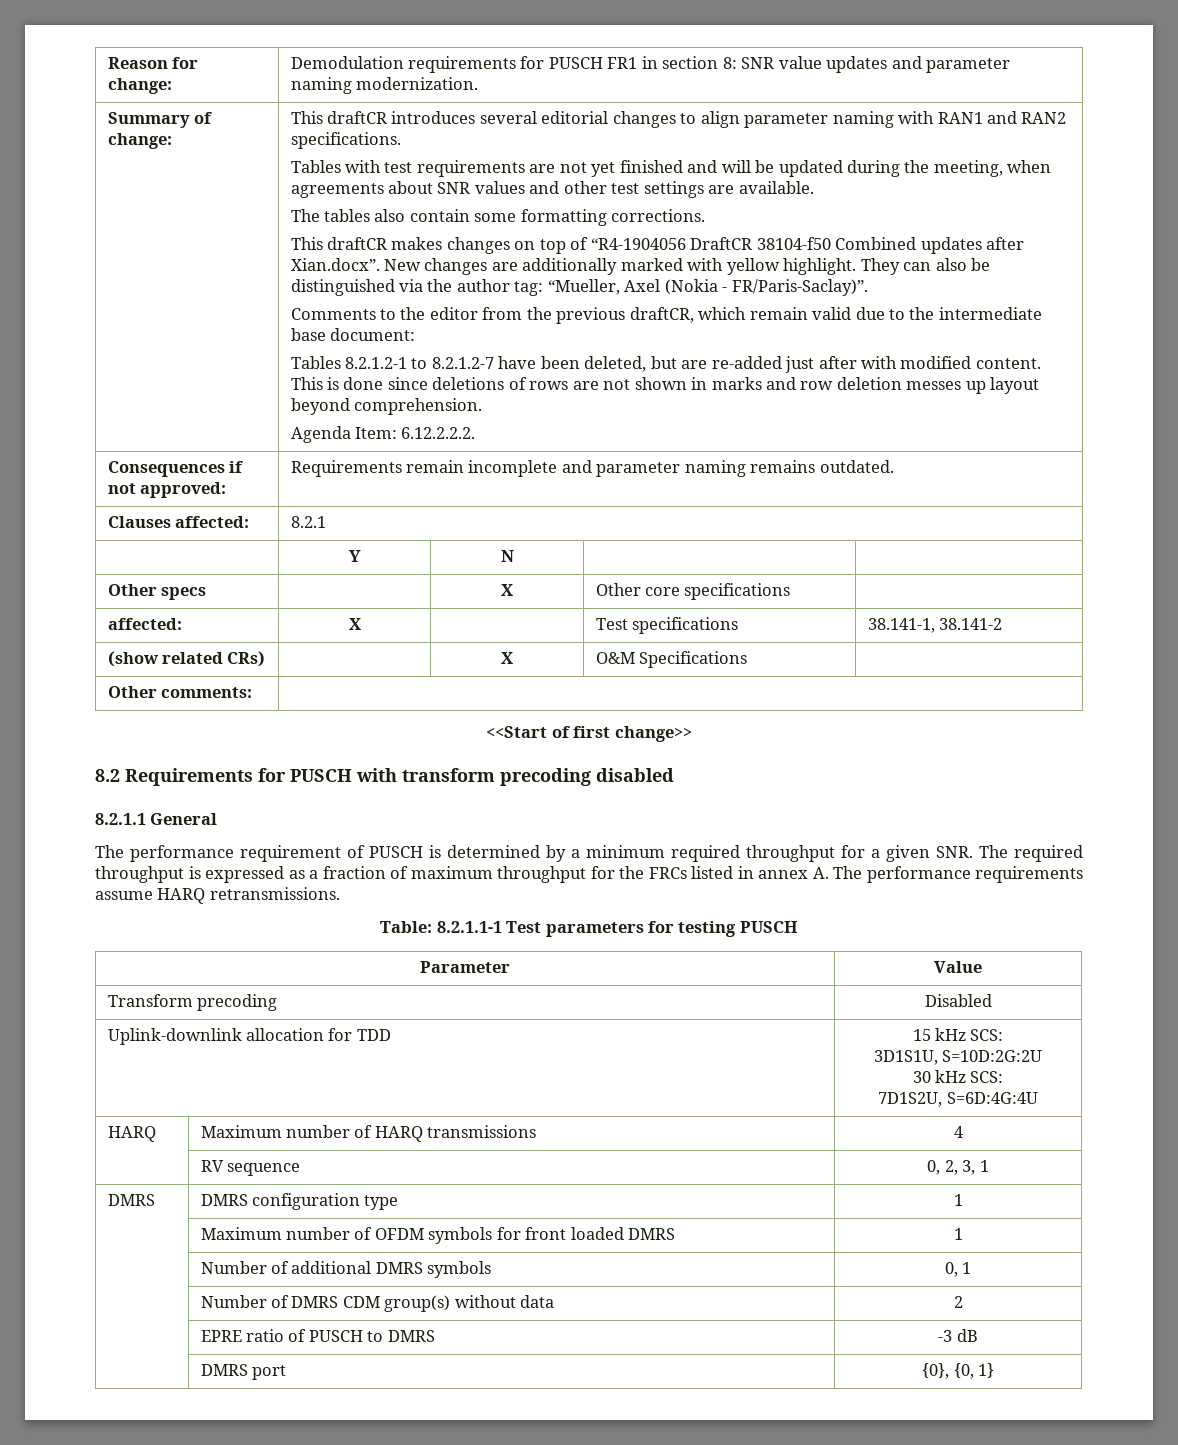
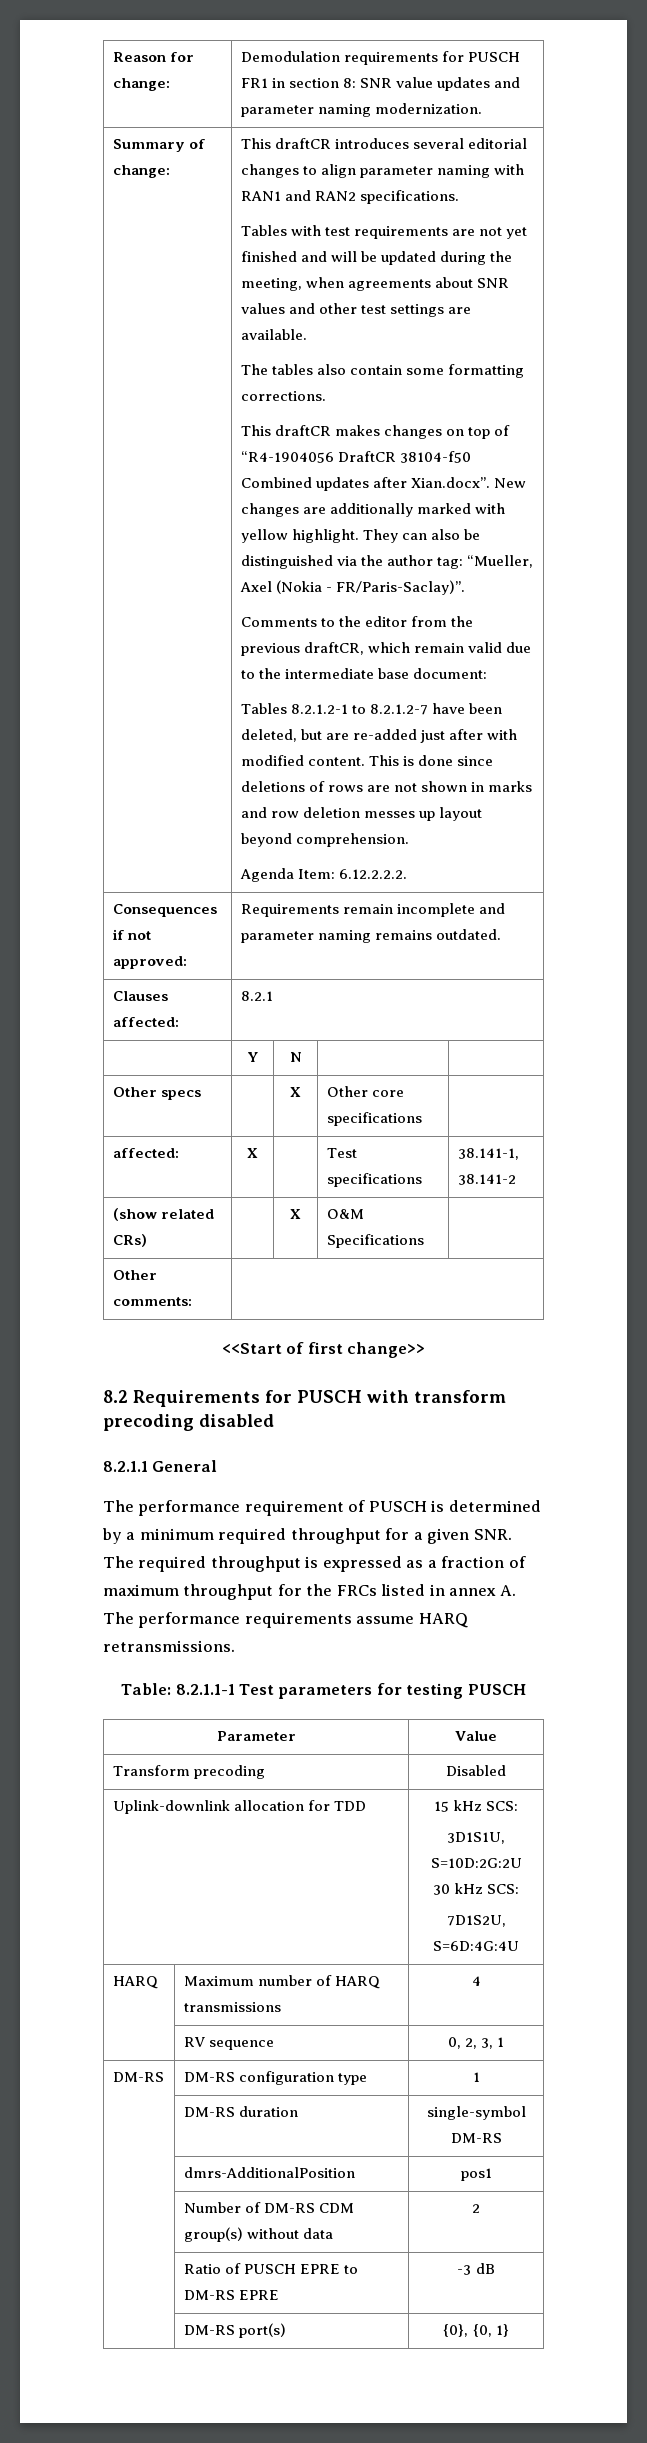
- DMRS | DMRS configuration type | 1
+ DM-RS | DM-RS configuration type | 1
- | Maximum number of OFDM symbols for front loaded DMRS | 1
- | Number of additional DMRS symbols | 0, 1
- | Number of DMRS CDM group(s) without data | 2
+ | DM-RS duration | single-symbol DM-RS
+ | dmrs-AdditionalPosition | pos1
+ | Number of DM-RS CDM group(s) without data | 2
- | EPRE ratio of PUSCH to DMRS | -3 dB
+ | Ratio of PUSCH EPRE to DM-RS EPRE | -3 dB
- | DMRS port | {0}, {0, 1}
+ | DM-RS port(s) | {0}, {0, 1}

